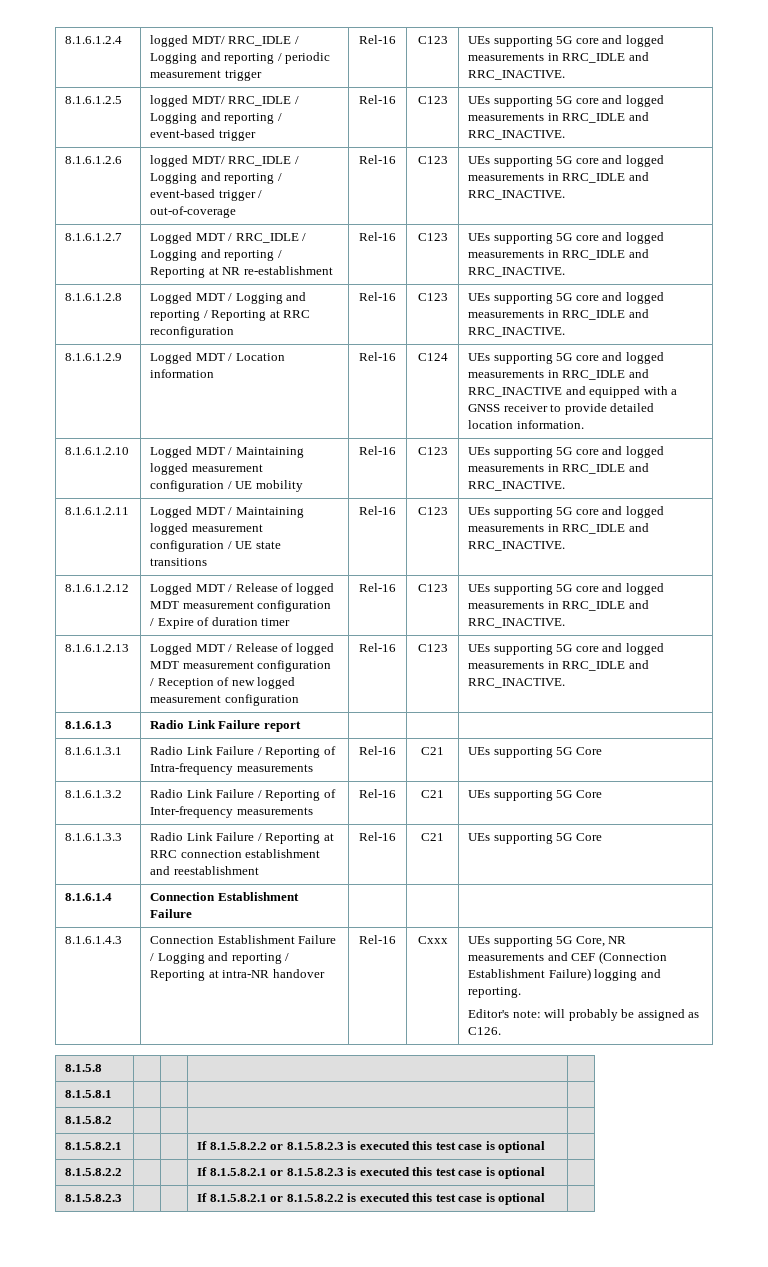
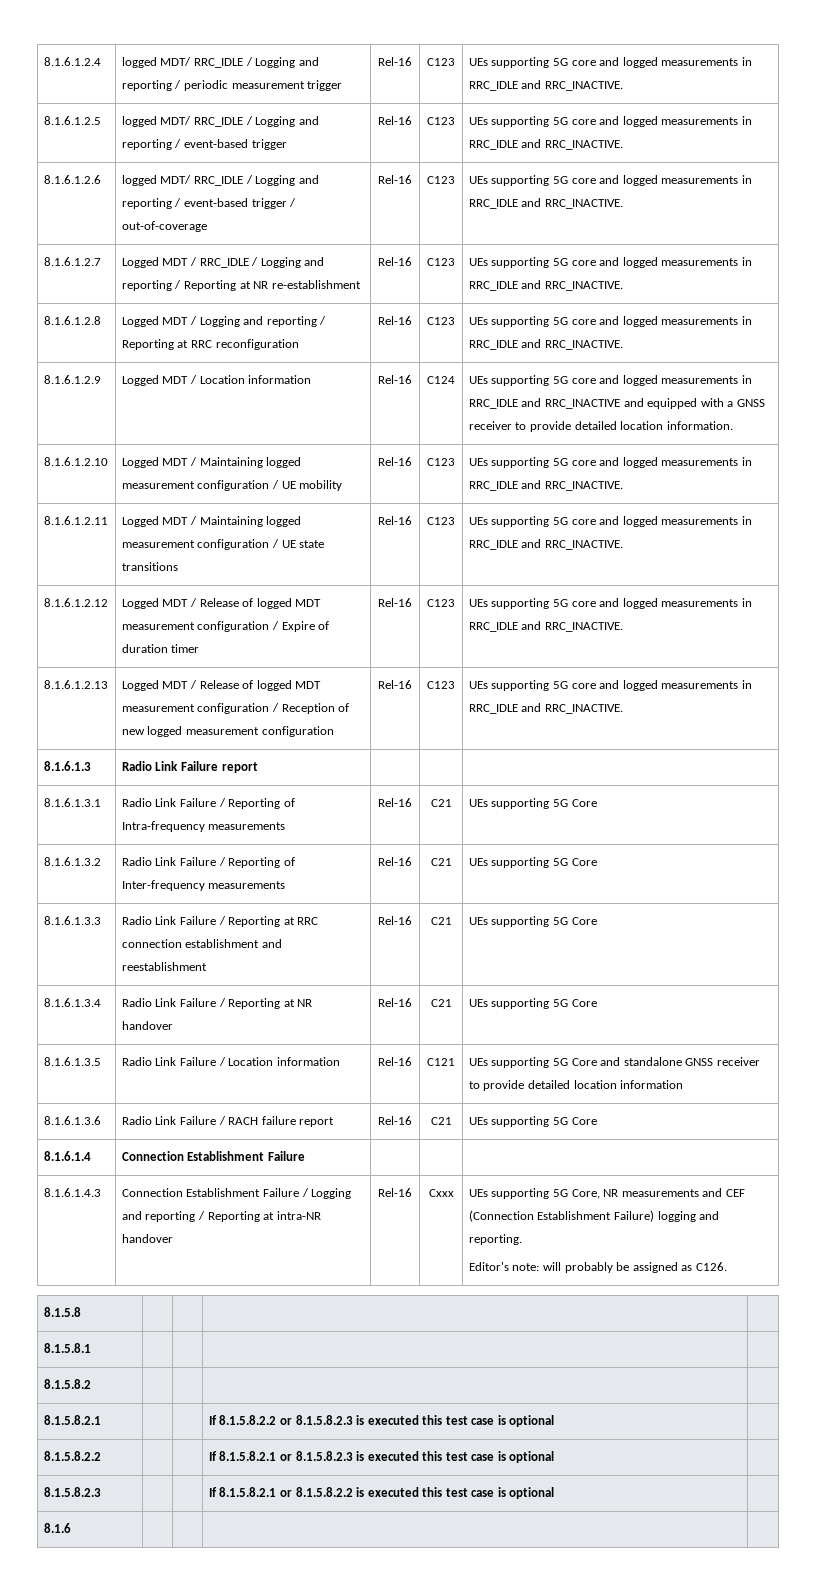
+ 8.1.6.1.3.4 | Radio Link Failure / Reporting at NR handover | Rel-16 | C21 | UEs supporting 5G Core
+ 8.1.6.1.3.5 | Radio Link Failure / Location information | Rel-16 | C121 | UEs supporting 5G Core and standalone GNSS receiver to provide detailed location information
+ 8.1.6.1.3.6 | Radio Link Failure / RACH failure report | Rel-16 | C21 | UEs supporting 5G Core
+ 8.1.6 | | | |

